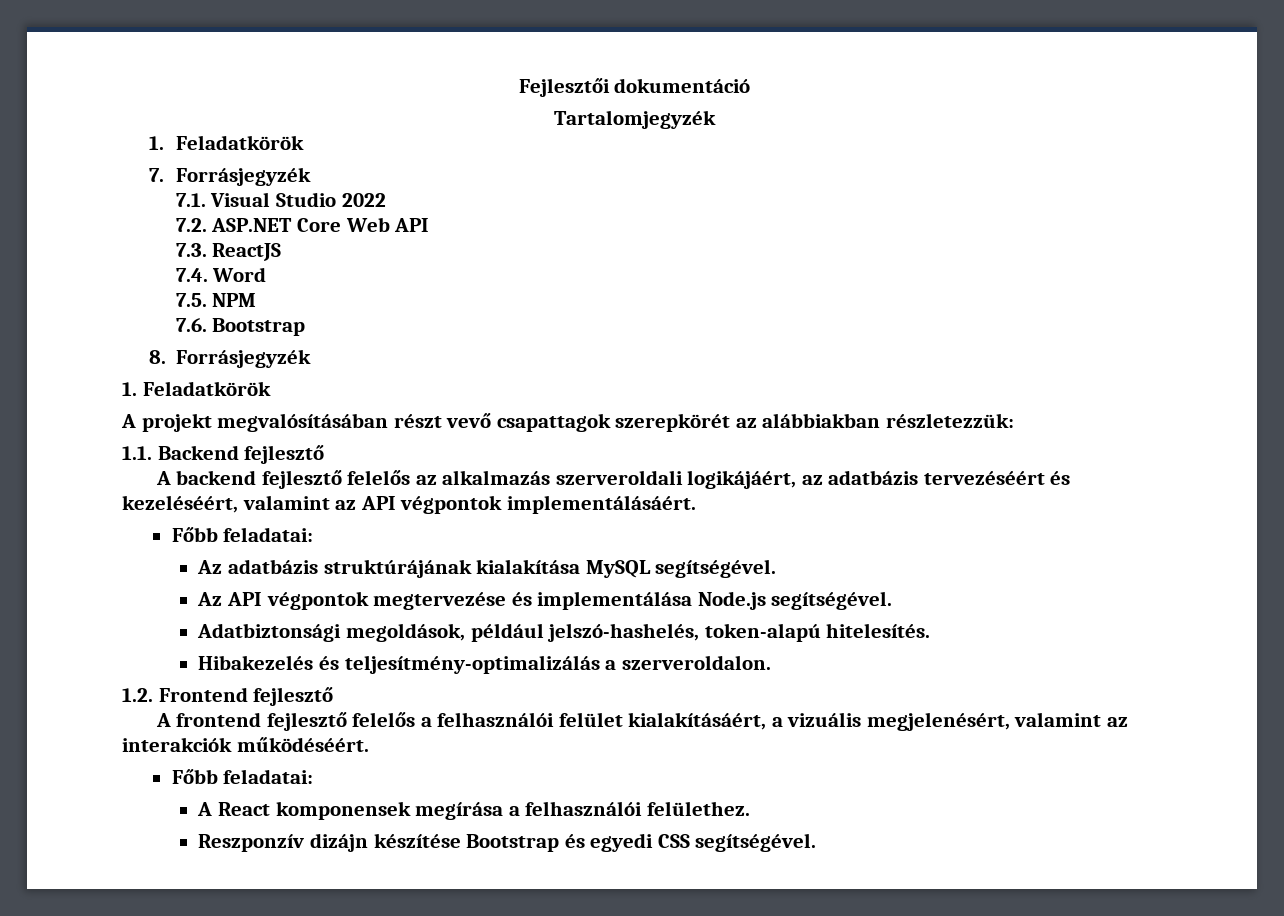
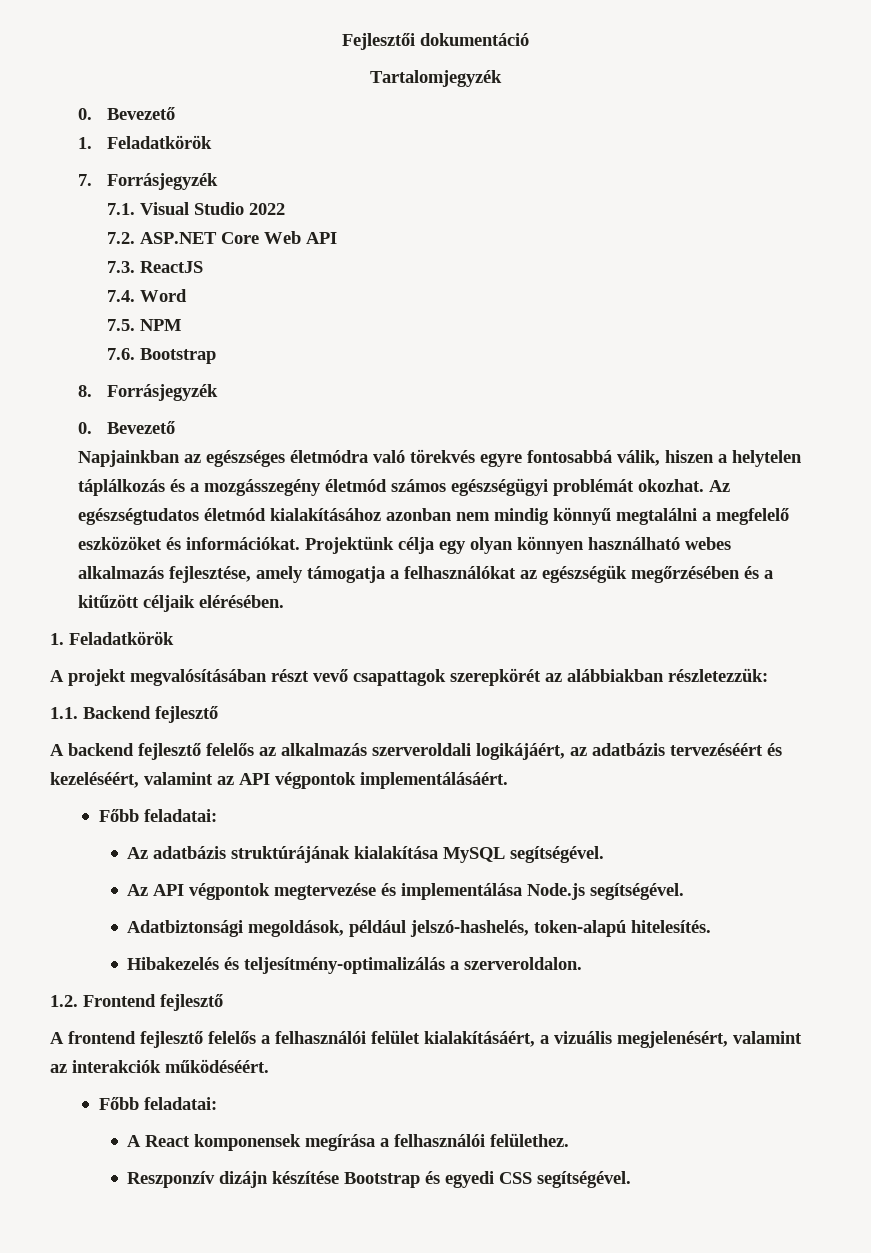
  Tartalomjegyzék
+ 0. Bevezető
  8. Forrásjegyzék
+ 0. Bevezető
+ Napjainkban az egészséges életmódra való törekvés egyre fontosabbá válik, hiszen a helytelen táplálkozás és a mozgásszegény életmód számos egészségügyi problémát okozhat. Az egészségtudatos életmód kialakításához azonban nem mindig könnyű megtalálni a megfelelő eszközöket és információkat. Projektünk célja egy olyan könnyen használható webes alkalmazás fejlesztése, amely támogatja a felhasználókat az egészségük megőrzésében és a kitűzött céljaik elérésében.

